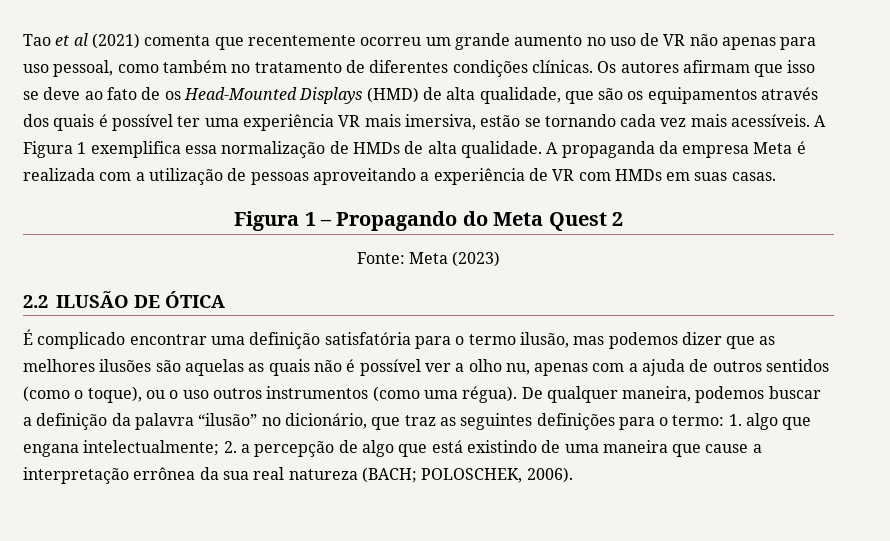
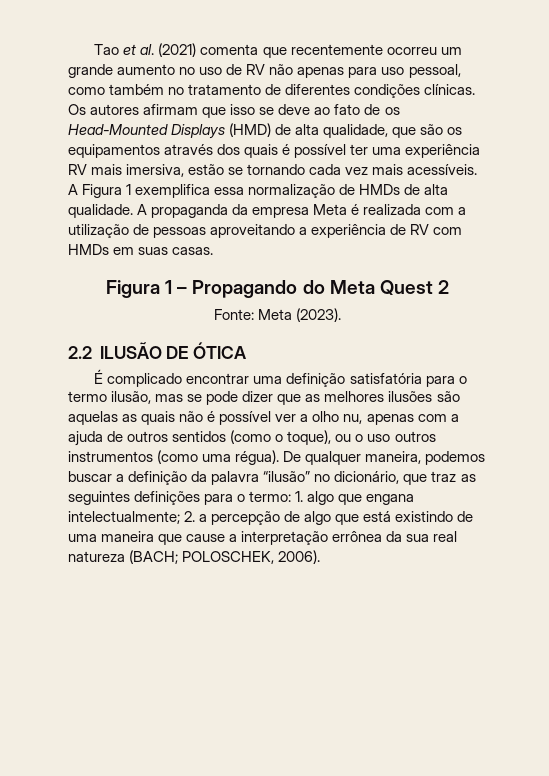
- Tao et al (2021) comenta que recentemente ocorreu um grande aumento no uso de VR não apenas para uso pessoal, como também no tratamento de diferentes condições clínicas.
+ Tao et al. (2021) comenta que recentemente ocorreu um grande aumento no uso de RV não apenas para uso pessoal, como também no tratamento de diferentes condições clínicas.
- Os autores afirmam que isso se deve ao fato de os Head-Mounted Displays (HMD) de alta qualidade, que são os equipamentos através dos quais é possível ter uma experiência VR mais imersiva, estão se tornando cada vez mais acessíveis.
+ Os autores afirmam que isso se deve ao fato de os Head-Mounted Displays (HMD) de alta qualidade, que são os equipamentos através dos quais é possível ter uma experiência RV mais imersiva, estão se tornando cada vez mais acessíveis.
- A propaganda da empresa Meta é realizada com a utilização de pessoas aproveitando a experiência de VR com HMDs em suas casas.
+ A propaganda da empresa Meta é realizada com a utilização de pessoas aproveitando a experiência de RV com HMDs em suas casas.
- Fonte: Meta (2023)
+ Fonte: Meta (2023).
- É complicado encontrar uma definição satisfatória para o termo ilusão, mas podemos dizer que as melhores ilusões são aquelas as quais não é possível ver a olho nu, apenas com a ajuda de outros sentidos (como o toque), ou o uso outros instrumentos (como uma régua).
+ É complicado encontrar uma definição satisfatória para o termo ilusão, mas se pode dizer que as melhores ilusões são aquelas as quais não é possível ver a olho nu, apenas com a ajuda de outros sentidos (como o toque), ou o uso outros instrumentos (como uma régua).

